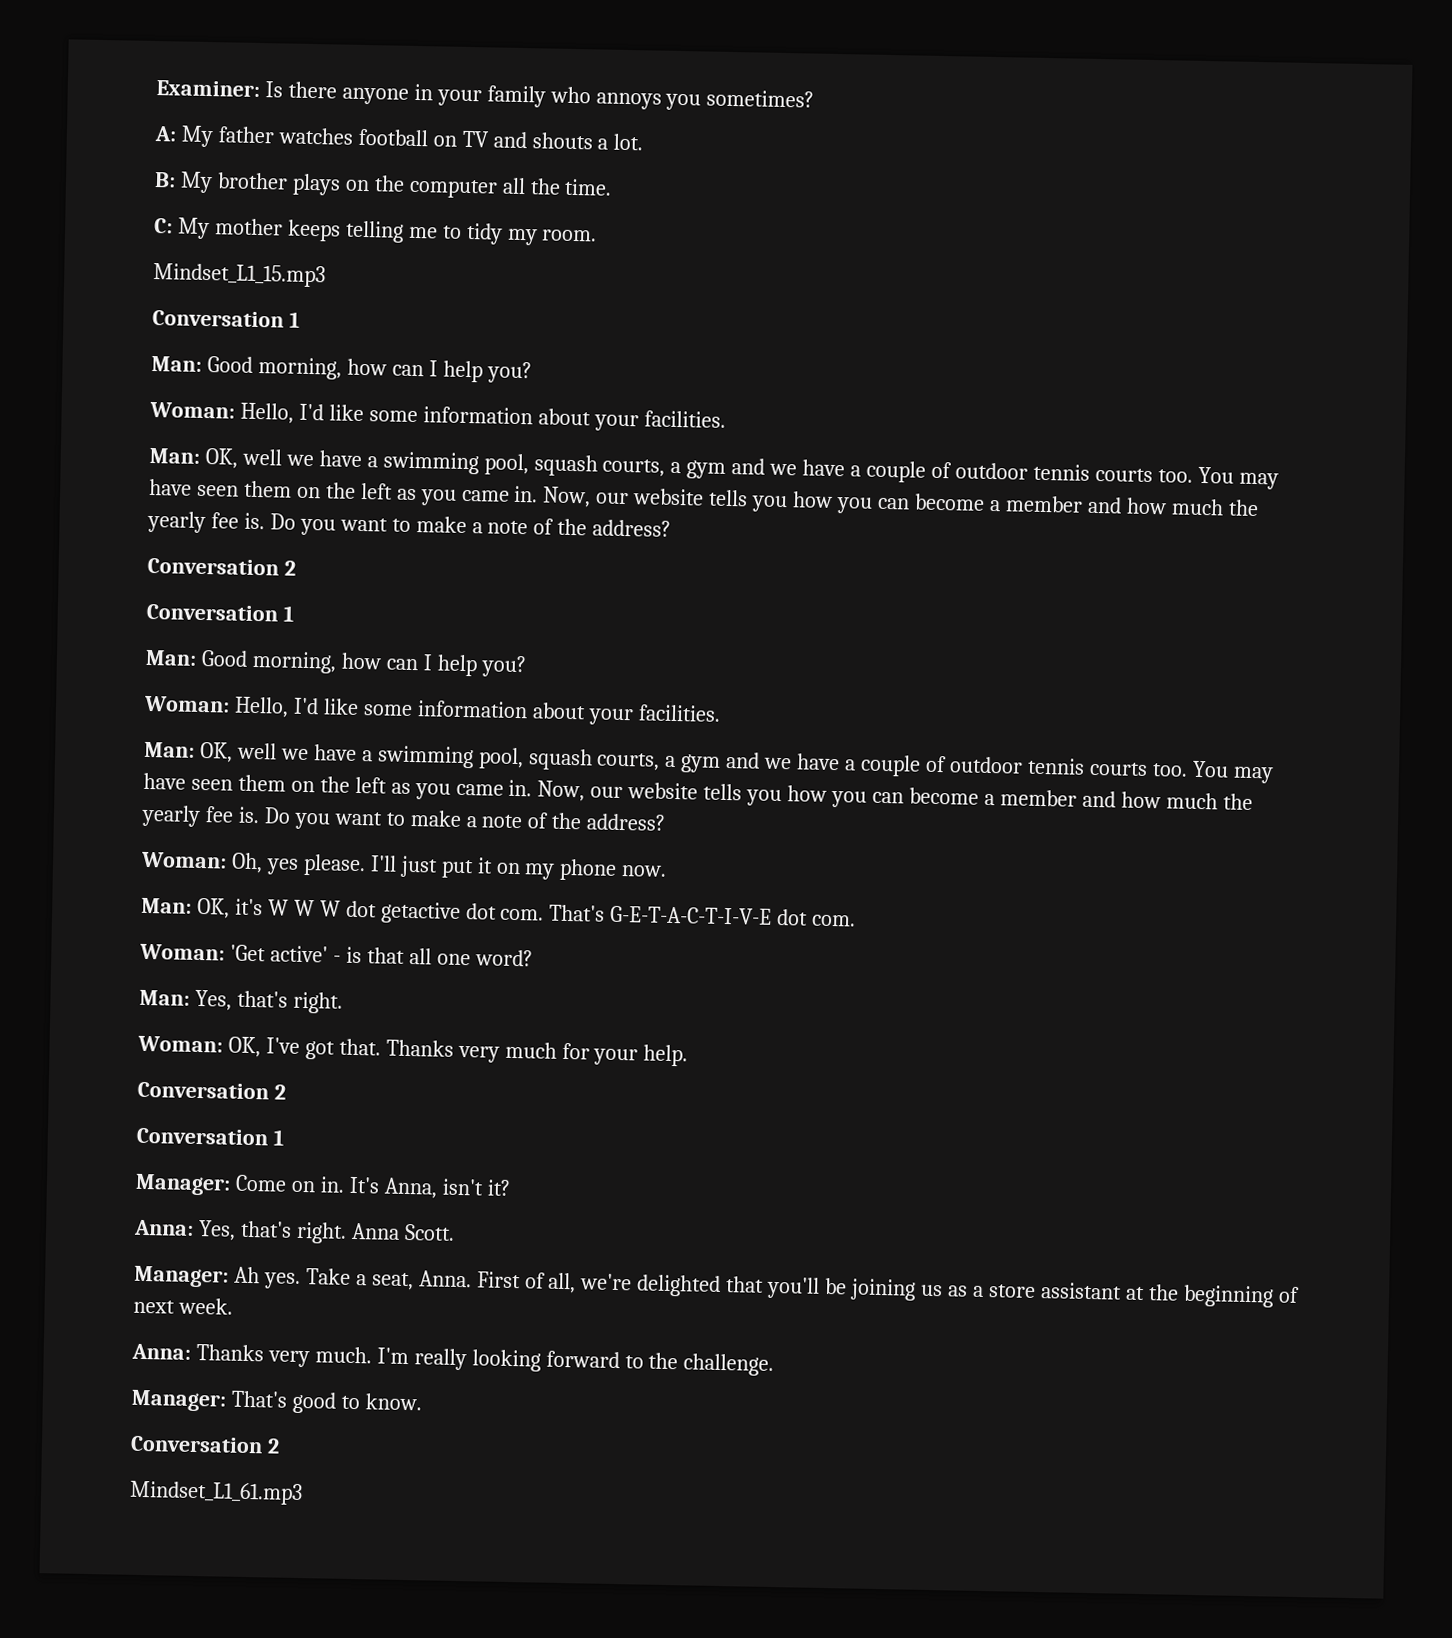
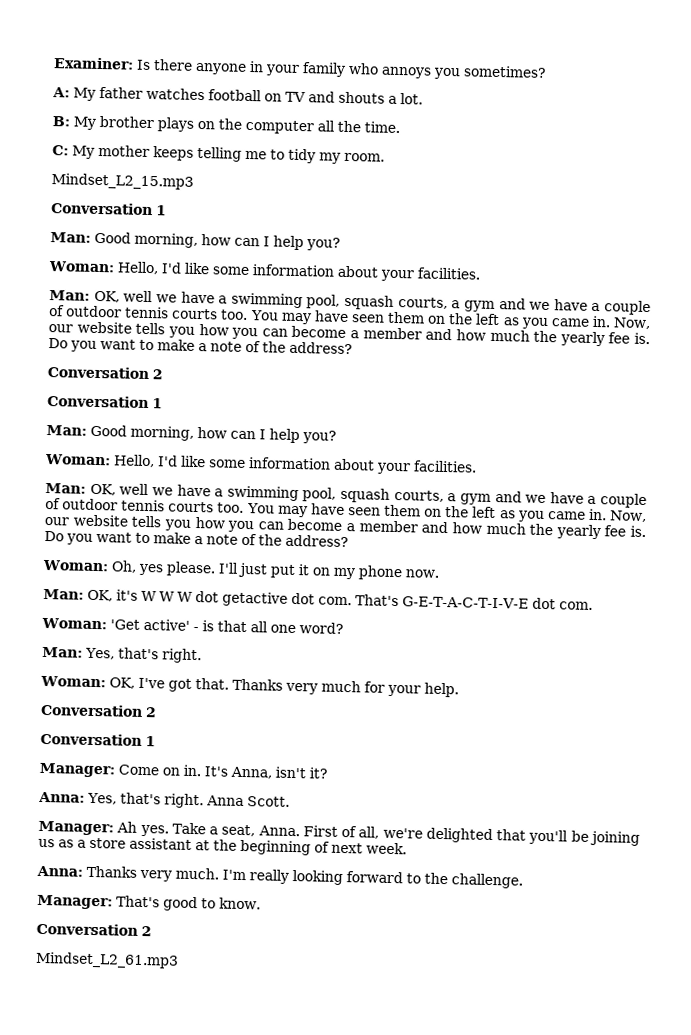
- Mindset_L1_15.mp3
+ Mindset_L2_15.mp3
- Mindset_L1_61.mp3
+ Mindset_L2_61.mp3

